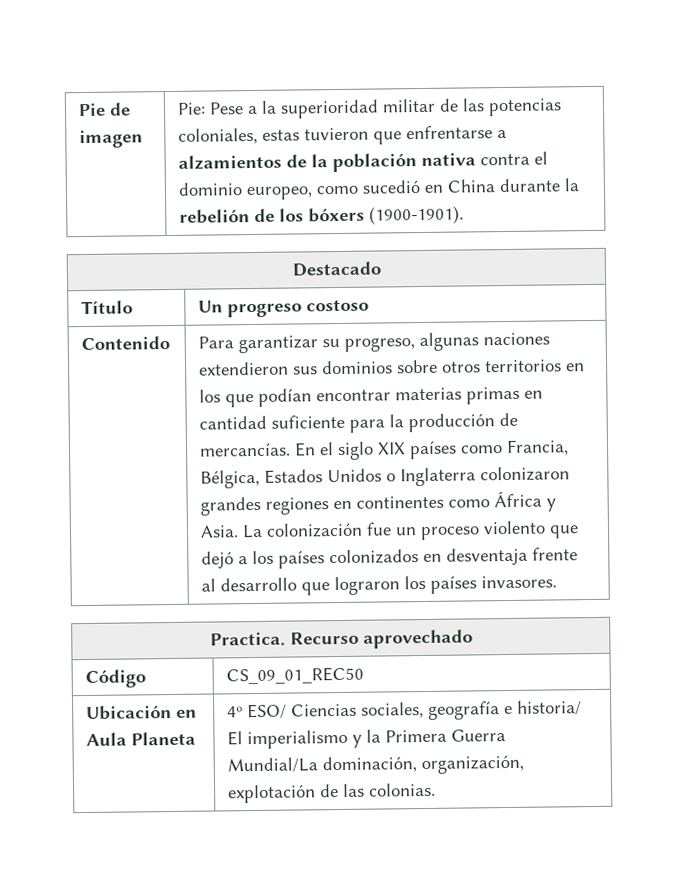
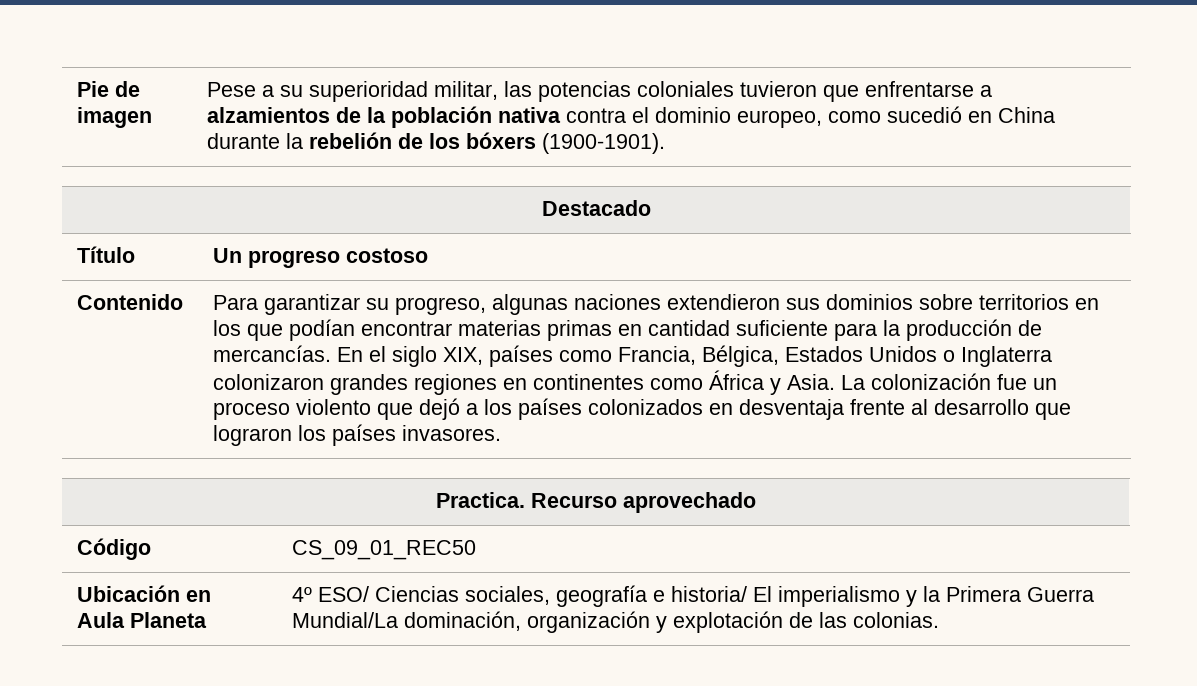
- Pie de imagen | Pie: Pese a la superioridad militar de las potencias coloniales, estas tuvieron que enfrentarse a alzamientos de la población nativa contra el dominio europeo, como sucedió en China durante la rebelión de los bóxers (1900-1901).
+ Pie de imagen | Pese a su superioridad militar, las potencias coloniales tuvieron que enfrentarse a alzamientos de la población nativa contra el dominio europeo, como sucedió en China durante la rebelión de los bóxers (1900-1901).
- Para garantizar su progreso, algunas naciones extendieron sus dominios sobre otros territorios en los que podían encontrar materias primas en cantidad suficiente para la producción de mercancías.
+ Para garantizar su progreso, algunas naciones extendieron sus dominios sobre territorios en los que podían encontrar materias primas en cantidad suficiente para la producción de mercancías.
- En el siglo XIX países como Francia, Bélgica, Estados Unidos o Inglaterra colonizaron grandes regiones en continentes como África y Asia.
+ En el siglo XIX, países como Francia, Bélgica, Estados Unidos o Inglaterra colonizaron grandes regiones en continentes como África y Asia.
- Ubicación en Aula Planeta | 4º ESO/ Ciencias sociales, geografía e historia/ El imperialismo y la Primera Guerra Mundial/La dominación, organización, explotación de las colonias.
+ Ubicación en Aula Planeta | 4º ESO/ Ciencias sociales, geografía e historia/ El imperialismo y la Primera Guerra Mundial/La dominación, organización y explotación de las colonias.

